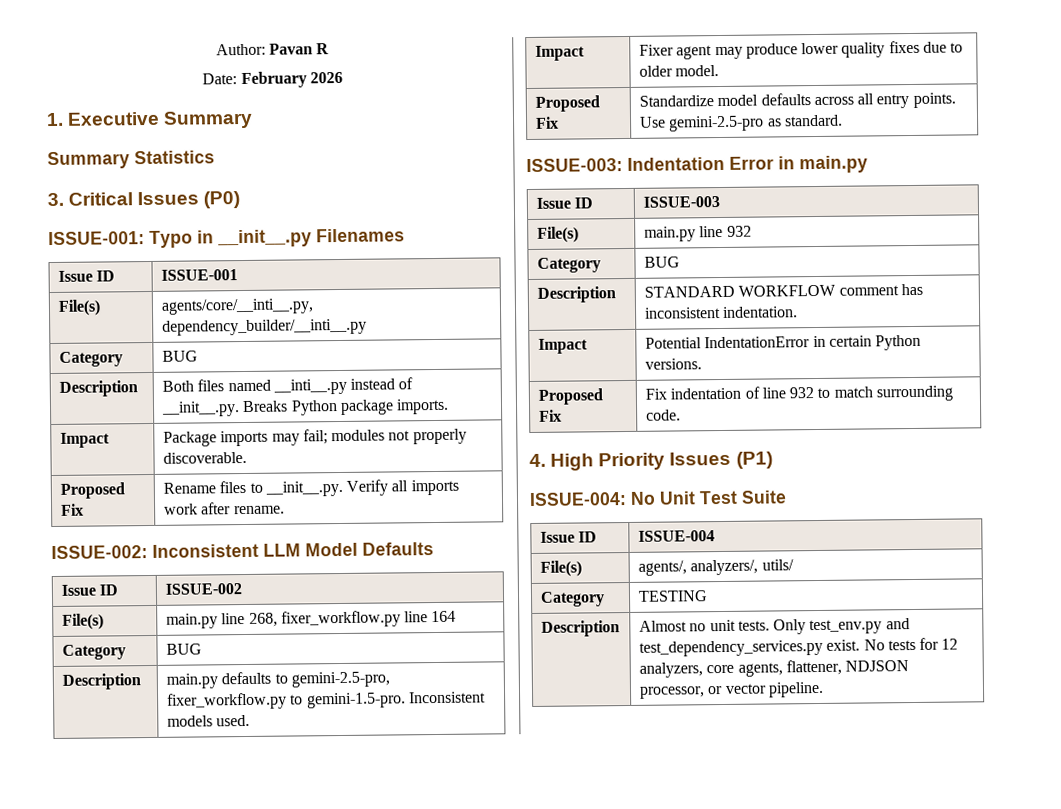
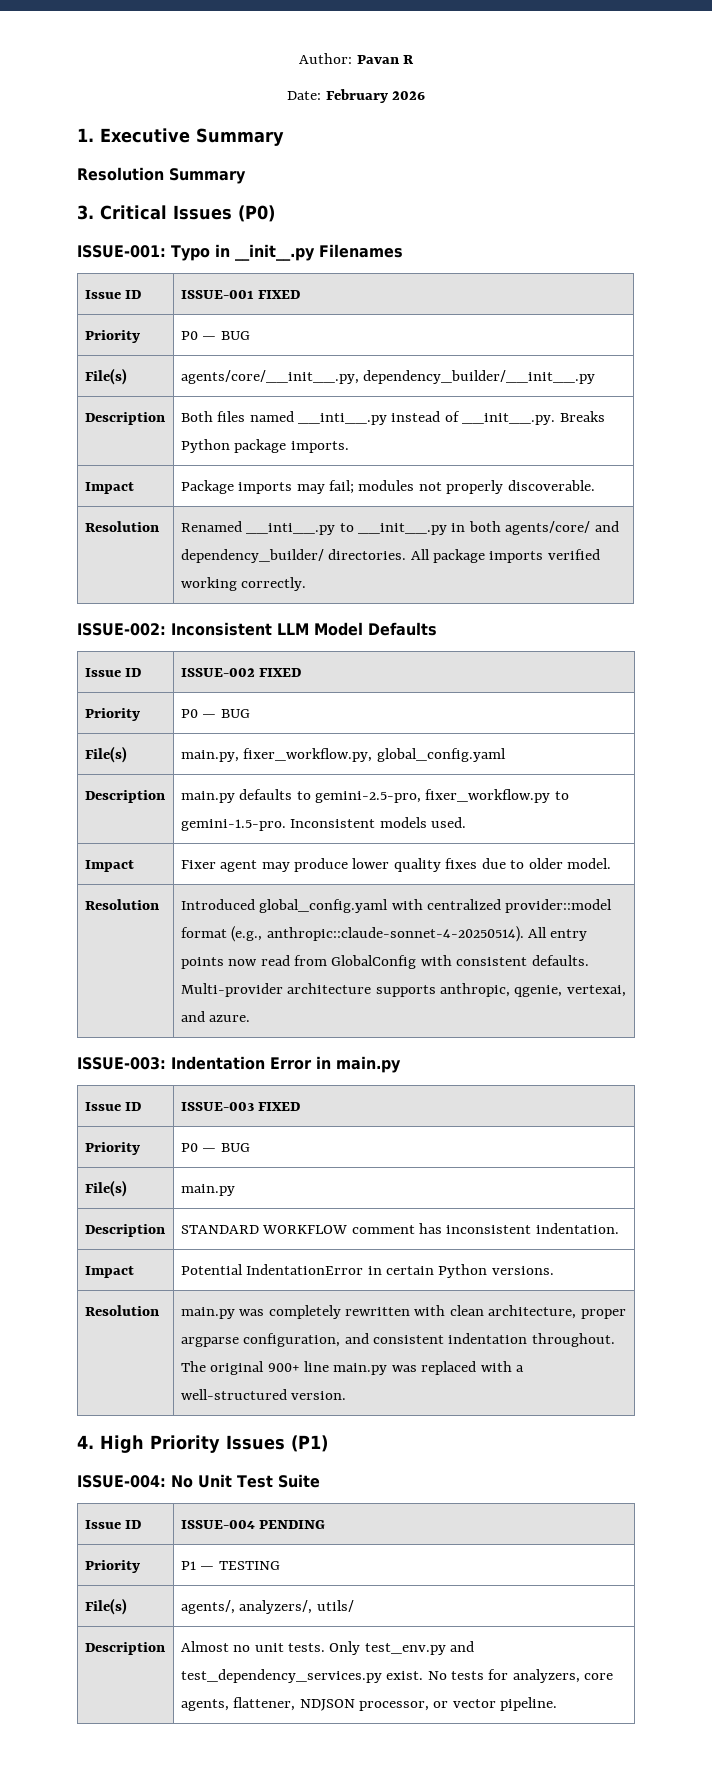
- Summary Statistics
+ Resolution Summary
- Issue ID | ISSUE-001
- File(s) | agents/core/__inti__.py, dependency_builder/__inti__.py
- Category | BUG
+ Issue ID | ISSUE-001 FIXED
+ Priority | P0 — BUG
+ File(s) | agents/core/__init__.py, dependency_builder/__init__.py
- Proposed Fix | Rename files to __init__.py. Verify all imports work after rename.
+ Resolution | Renamed __inti__.py to __init__.py in both agents/core/ and dependency_builder/ directories. All package imports verified working correctly.
- Issue ID | ISSUE-002
- File(s) | main.py line 268, fixer_workflow.py line 164
- Category | BUG
+ Issue ID | ISSUE-002 FIXED
+ Priority | P0 — BUG
+ File(s) | main.py, fixer_workflow.py, global_config.yaml
- Proposed Fix | Standardize model defaults across all entry points. Use gemini-2.5-pro as standard.
+ Resolution | Introduced global_config.yaml with centralized provider::model format (e.g., anthropic::claude-sonnet-4-20250514). All entry points now read from GlobalConfig with consistent defaults. Multi-provider architecture supports anthropic, qgenie, vertexai, and azure.
- Issue ID | ISSUE-003
- File(s) | main.py line 932
- Category | BUG
+ Issue ID | ISSUE-003 FIXED
+ Priority | P0 — BUG
+ File(s) | main.py
- Proposed Fix | Fix indentation of line 932 to match surrounding code.
+ Resolution | main.py was completely rewritten with clean architecture, proper argparse configuration, and consistent indentation throughout. The original 900+ line main.py was replaced with a well-structured version.
- Issue ID | ISSUE-004
+ Issue ID | ISSUE-004 PENDING
+ Priority | P1 — TESTING
- Category | TESTING
- Description | Almost no unit tests. Only test_env.py and test_dependency_services.py exist. No tests for 12 analyzers, core agents, flattener, NDJSON processor, or vector pipeline.
+ Description | Almost no unit tests. Only test_env.py and test_dependency_services.py exist. No tests for analyzers, core agents, flattener, NDJSON processor, or vector pipeline.

